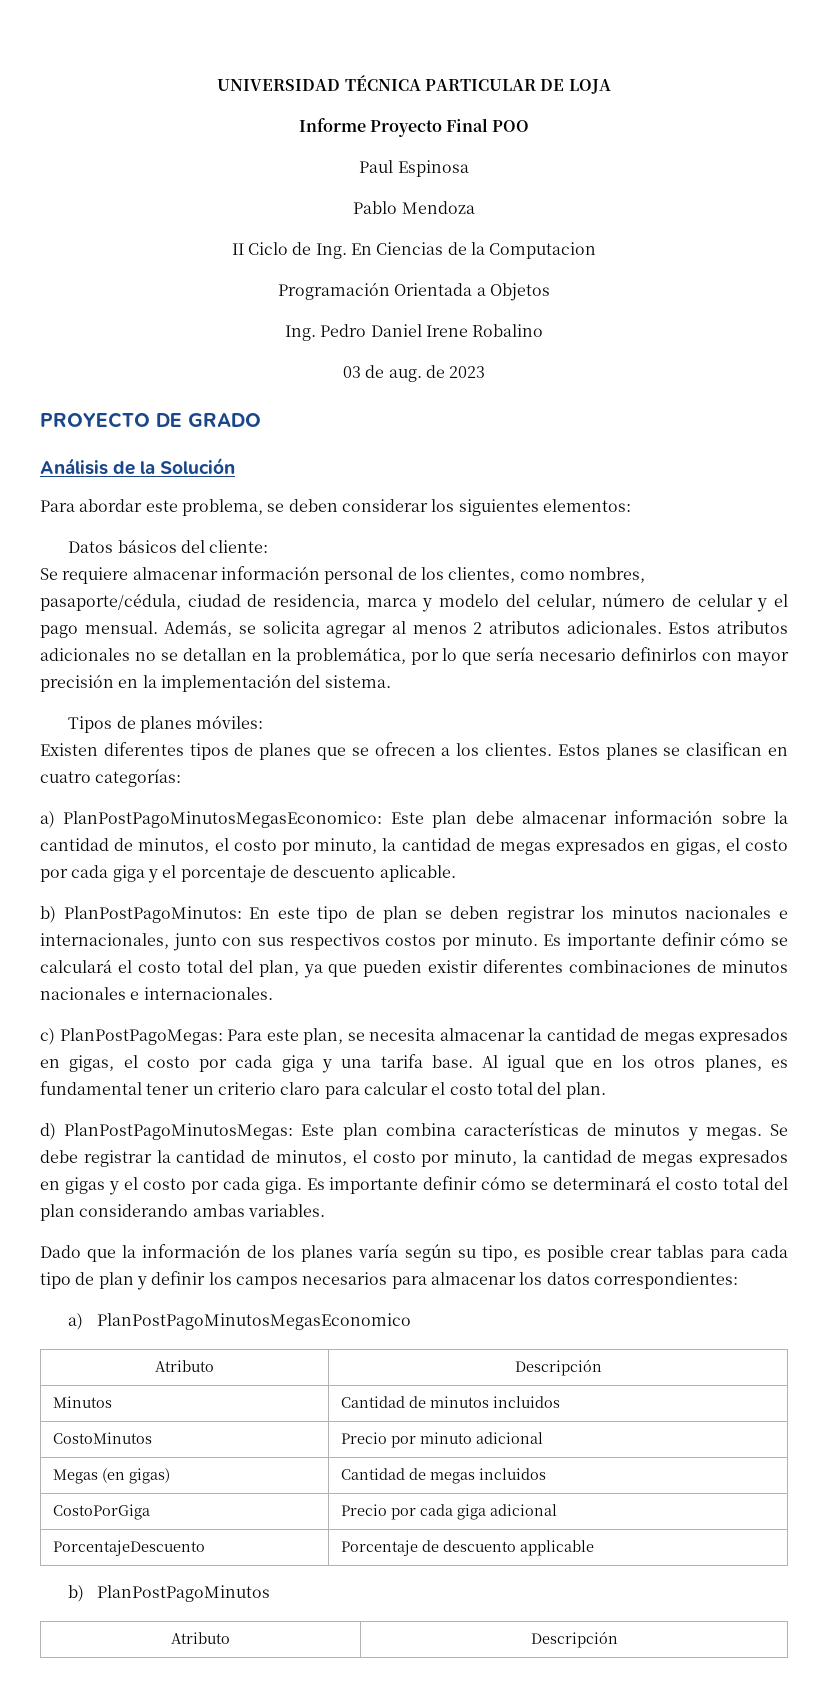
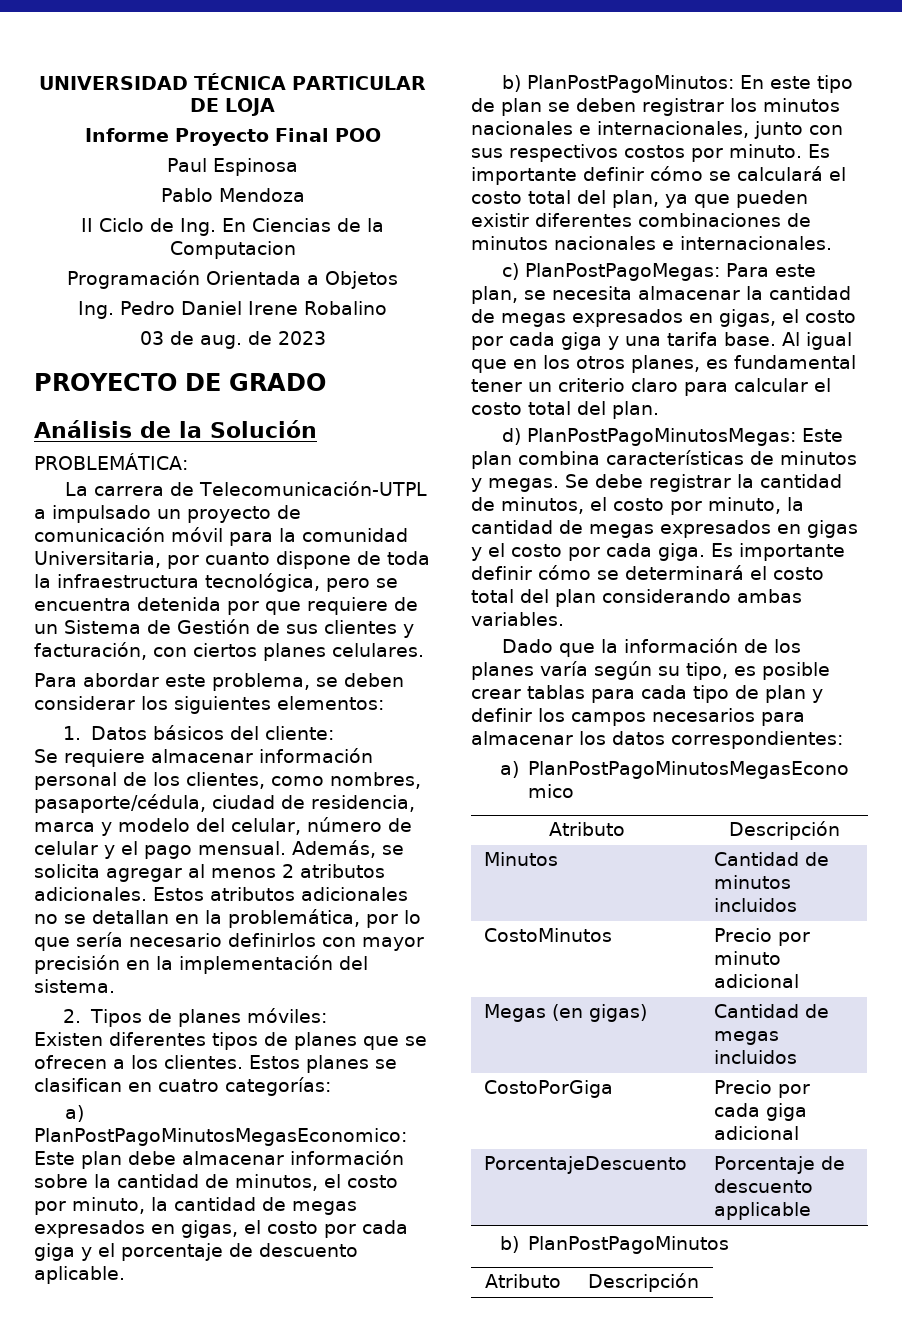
+ PROBLEMÁTICA:
+ La carrera de Telecomunicación-UTPL a impulsado un proyecto de comunicación móvil para la comunidad Universitaria, por cuanto dispone de toda la infraestructura tecnológica, pero se encuentra detenida por que requiere de un Sistema de Gestión de sus clientes y facturación, con ciertos planes celulares.
- Datos básicos del cliente:
+ 1. Datos básicos del cliente:
- Tipos de planes móviles:
+ 2. Tipos de planes móviles:

